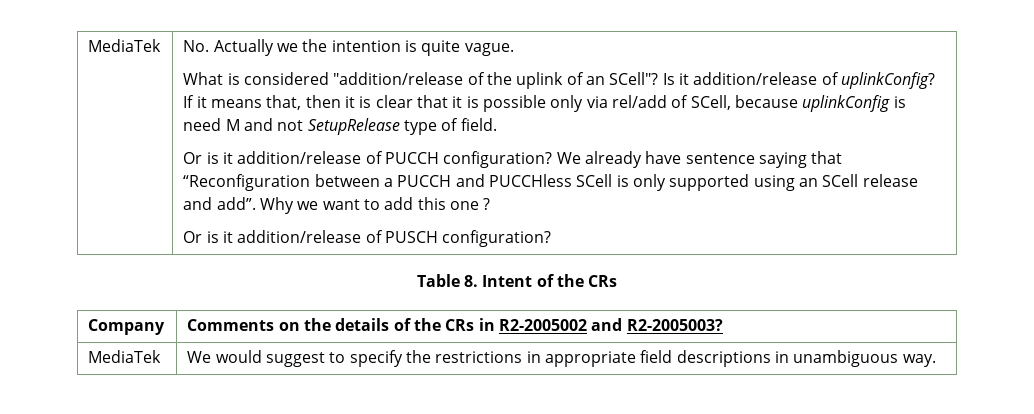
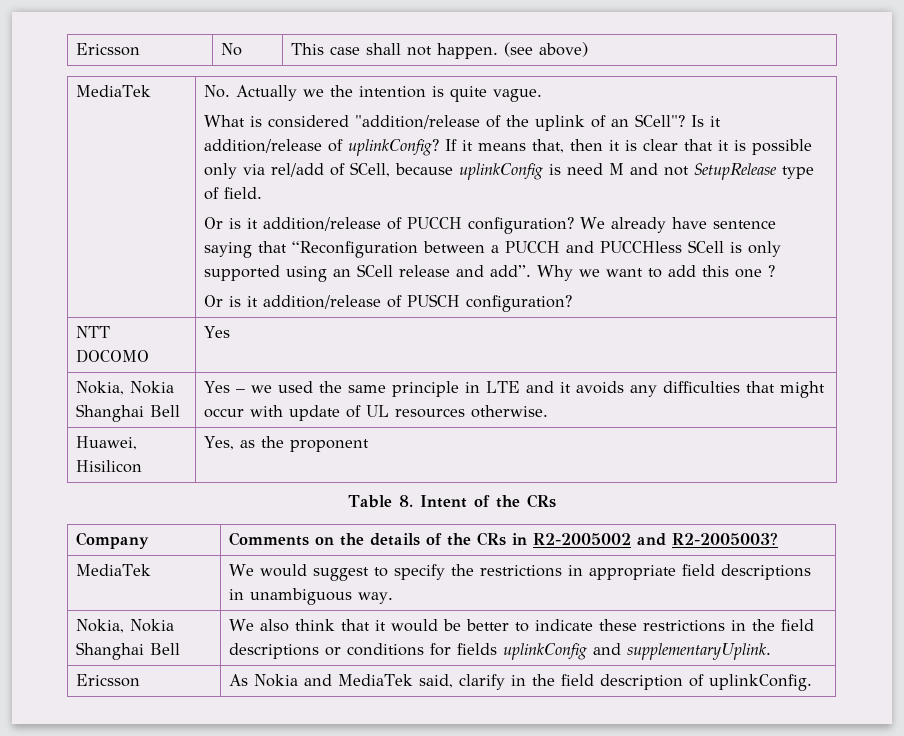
+ Ericsson | No | This case shall not happen. (see above)
+ NTT DOCOMO | Yes
+ Nokia, Nokia Shanghai Bell | Yes – we used the same principle in LTE and it avoids any difficulties that might occur with update of UL resources otherwise.
+ Huawei, Hisilicon | Yes, as the proponent
+ Nokia, Nokia Shanghai Bell | We also think that it would be better to indicate these restrictions in the field descriptions or conditions for fields uplinkConfig and supplementaryUplink.
+ Ericsson | As Nokia and MediaTek said, clarify in the field description of uplinkConfig.

